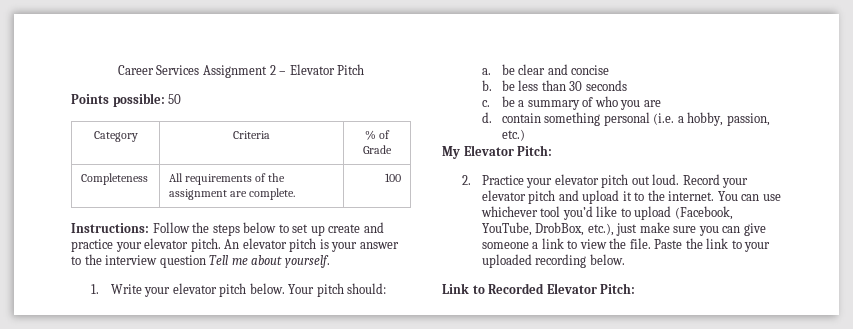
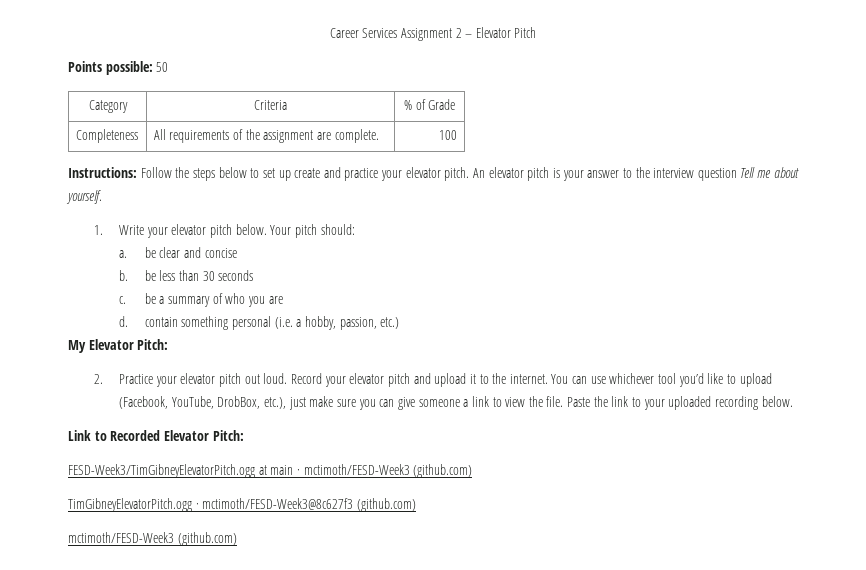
+ FESD-Week3/TimGibneyElevatorPitch.ogg at main · mctimoth/FESD-Week3 (github.com)
+ TimGibneyElevatorPitch.ogg · mctimoth/FESD-Week3@8c627f3 (github.com)
+ mctimoth/FESD-Week3 (github.com)

